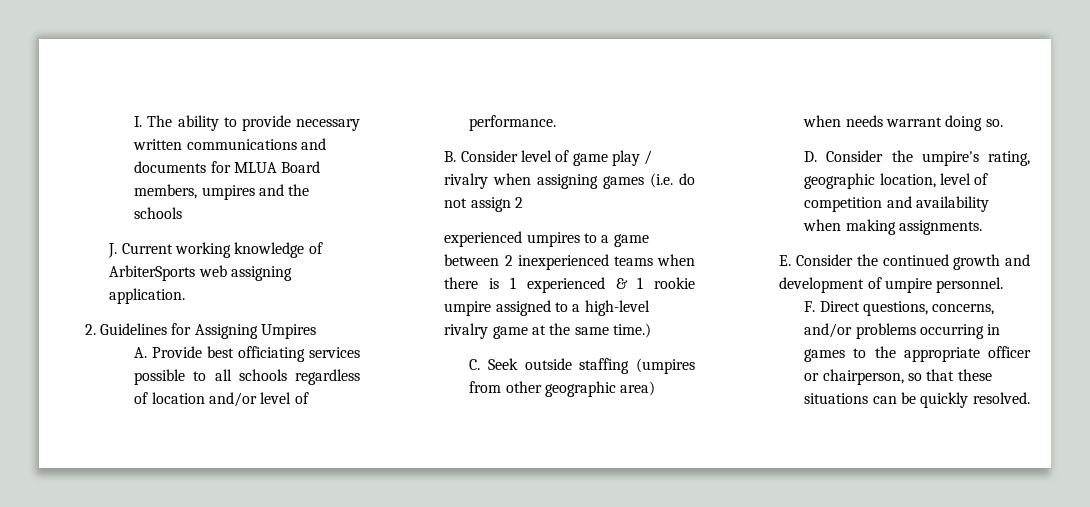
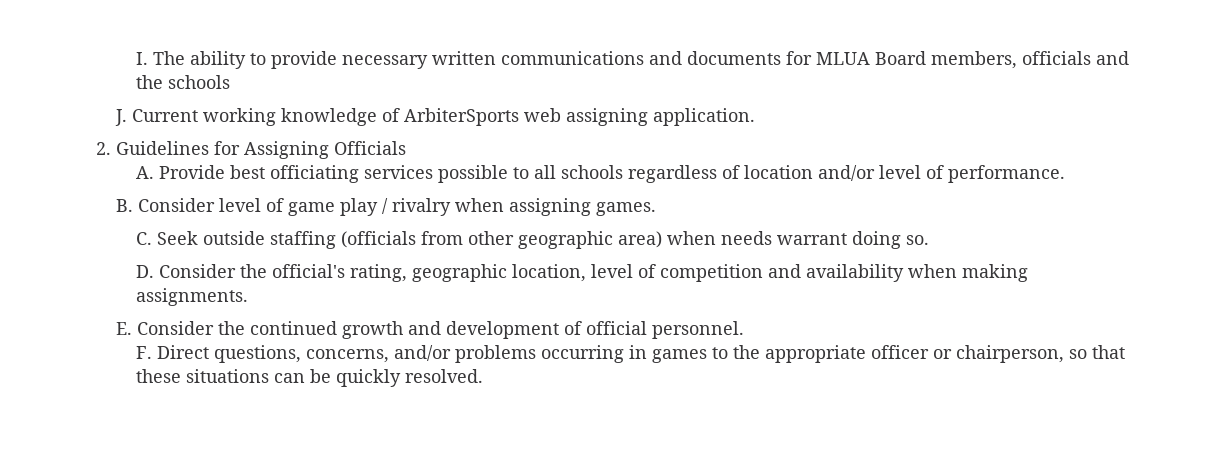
- I. The ability to provide necessary written communications and documents for MLUA Board members, umpires and the schools
+ I. The ability to provide necessary written communications and documents for MLUA Board members, officials and the schools
- 2. Guidelines for Assigning Umpires
+ 2. Guidelines for Assigning Officials
- B. Consider level of game play / rivalry when assigning games (i.e. do not assign 2
- experienced umpires to a game between 2 inexperienced teams when there is 1 experienced & 1 rookie umpire assigned to a high-level rivalry game at the same time.)
+ B. Consider level of game play / rivalry when assigning games.
- C. Seek outside staffing (umpires from other geographic area) when needs warrant doing so.
+ C. Seek outside staffing (officials from other geographic area) when needs warrant doing so.
- D. Consider the umpire's rating, geographic location, level of competition and availability when making assignments.
+ D. Consider the official's rating, geographic location, level of competition and availability when making assignments.
- E. Consider the continued growth and development of umpire personnel.
+ E. Consider the continued growth and development of official personnel.

